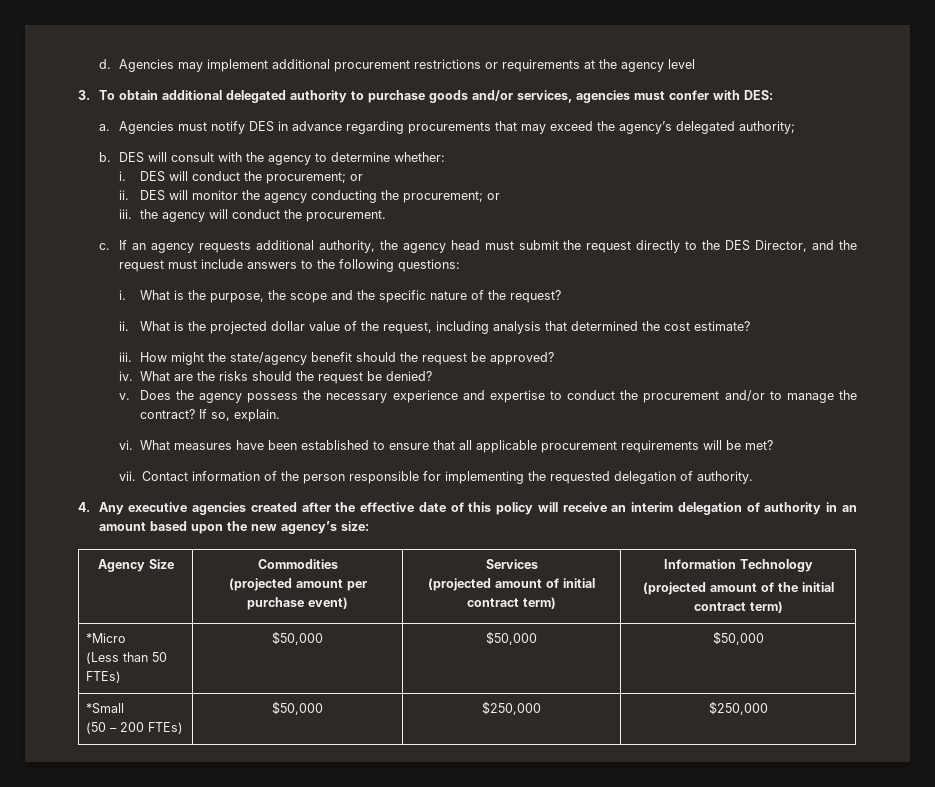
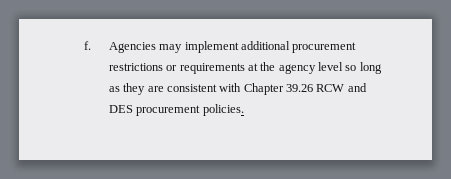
- d.
+ f.
- Agencies may implement additional procurement restrictions or requirements at the agency level
- 3. To obtain additional delegated authority to purchase goods and/or services, agencies must confer with DES:
- a. Agencies must notify DES in advance regarding procurements that may exceed the agency’s delegated authority;
- b. DES will consult with the agency to determine whether:
- i. DES will conduct the procurement; or
- ii. DES will monitor the agency conducting the procurement; or
- iii. the agency will conduct the procurement.
- c. If an agency requests additional authority, the agency head must submit the request directly to the DES Director, and the request must include answers to the following questions:
- i. What is the purpose, the scope and the specific nature of the request?
- ii. What is the projected dollar value of the request, including analysis that determined the cost estimate?
- iii. How might the state/agency benefit should the request be approved?
- iv. What are the risks should the request be denied?
- v. Does the agency possess the necessary experience and expertise to conduct the procurement and/or to manage the contract? If so, explain.
- vi. What measures have been established to ensure that all applicable procurement requirements will be met?
- vii. Contact information of the person responsible for implementing the requested delegation of authority.
- 4. Any executive agencies created after the effective date of this policy will receive an interim delegation of authority in an amount based upon the new agency’s size:
- Agency Size | Commodities
- (projected amount per purchase event) | Services
- (projected amount of initial contract term) | Information Technology
- (projected amount of the initial contract term)
- *Micro
- (Less than 50 FTEs) | $50,000 | $50,000 | $50,000
- *Small
- (50 – 200 FTEs) | $50,000 | $250,000 | $250,000
+ Agencies may implement additional procurement restrictions or requirements at the agency level so long as they are consistent with Chapter 39.26 RCW and DES procurement policies.

